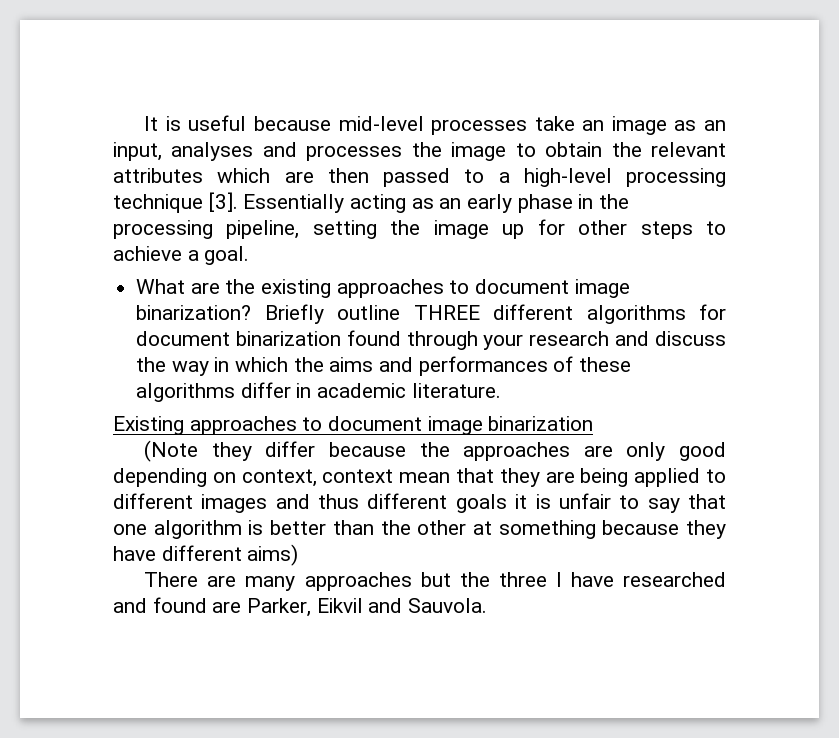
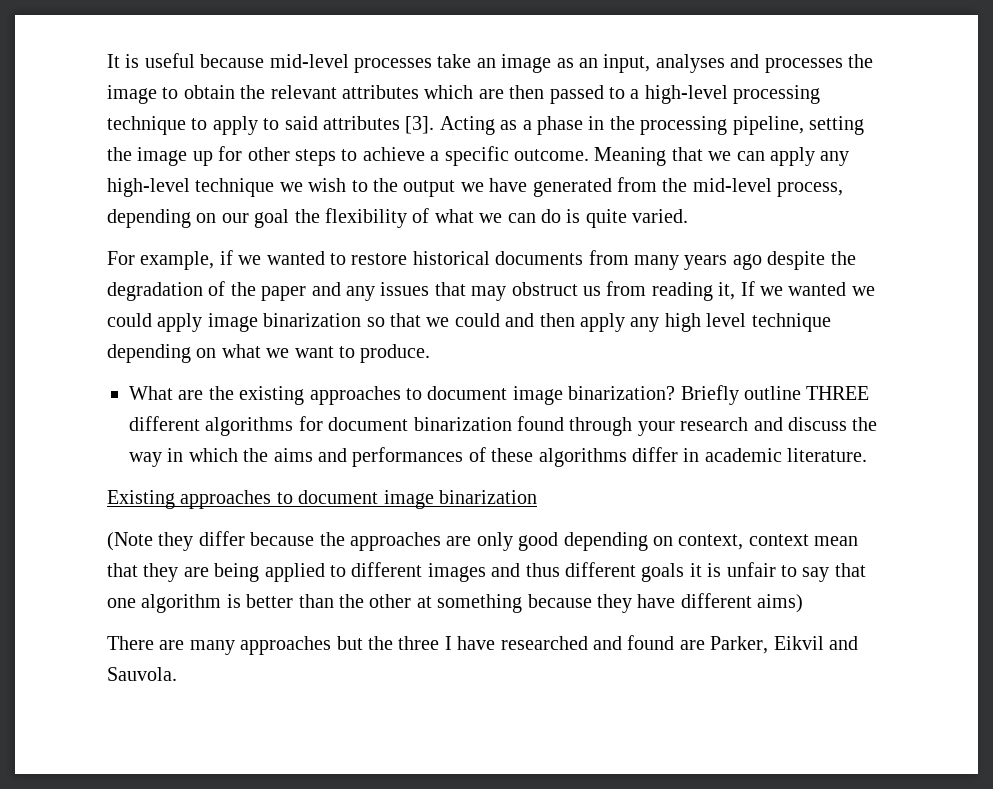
- It is useful because mid-level processes take an image as an input, analyses and processes the image to obtain the relevant attributes which are then passed to a high-level processing technique [3]. Essentially acting as an early phase in the processing pipeline, setting the image up for other steps to achieve a goal.
+ It is useful because mid-level processes take an image as an input, analyses and processes the image to obtain the relevant attributes which are then passed to a high-level processing technique to apply to said attributes [3]. Acting as a phase in the processing pipeline, setting the image up for other steps to achieve a specific outcome. Meaning that we can apply any high-level technique we wish to the output we have generated from the mid-level process, depending on our goal the flexibility of what we can do is quite varied.
+ For example, if we wanted to restore historical documents from many years ago despite the degradation of the paper and any issues that may obstruct us from reading it, If we wanted we could apply image binarization so that we could and then apply any high level technique depending on what we want to produce.

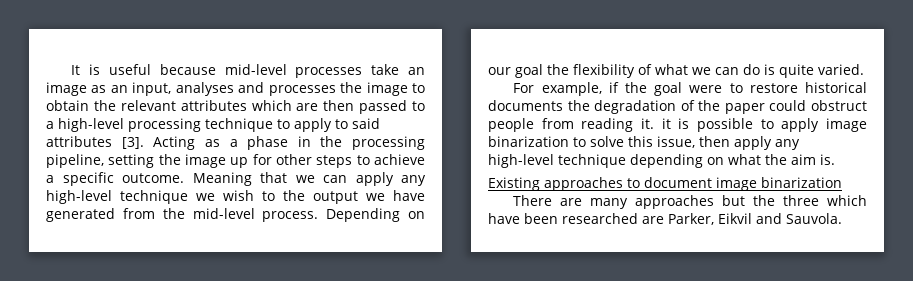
- Meaning that we can apply any high-level technique we wish to the output we have generated from the mid-level process, depending on our goal the flexibility of what we can do is quite varied.
+ Meaning that we can apply any high-level technique we wish to the output we have generated from the mid-level process. Depending on our goal the flexibility of what we can do is quite varied.
- For example, if we wanted to restore historical documents from many years ago despite the degradation of the paper and any issues that may obstruct us from reading it, If we wanted we could apply image binarization so that we could and then apply any high level technique depending on what we want to produce.
- What are the existing approaches to document image binarization? Briefly outline THREE different algorithms for document binarization found through your research and discuss the way in which the aims and performances of these algorithms differ in academic literature.
+ For example, if the goal were to restore historical documents the degradation of the paper could obstruct people from reading it. it is possible to apply image binarization to solve this issue, then apply any high-level technique depending on what the aim is.
- (Note they differ because the approaches are only good depending on context, context mean that they are being applied to different images and thus different goals it is unfair to say that one algorithm is better than the other at something because they have different aims)
- There are many approaches but the three I have researched and found are Parker, Eikvil and Sauvola.
+ There are many approaches but the three which have been researched are Parker, Eikvil and Sauvola.

